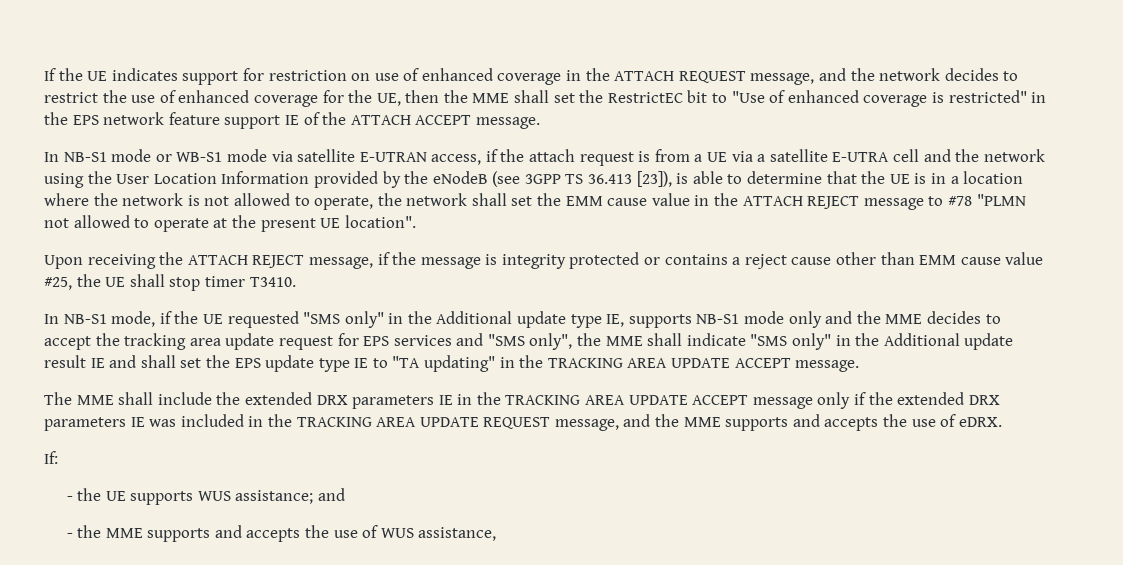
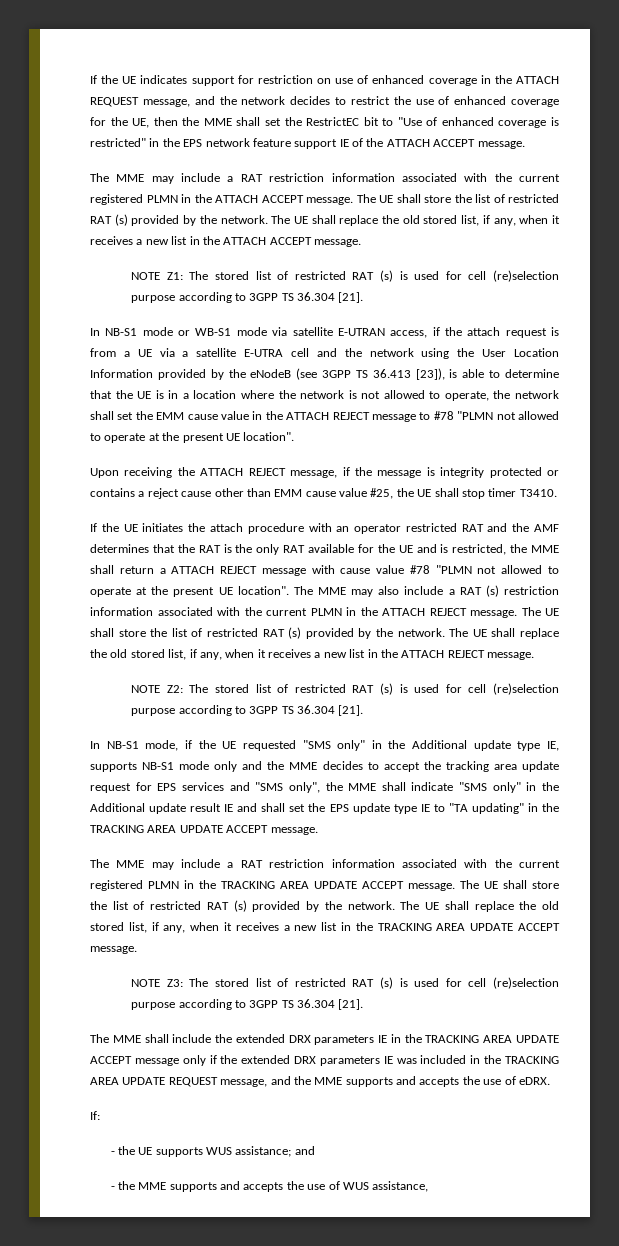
+ The MME may include a RAT restriction information associated with the current registered PLMN in the ATTACH ACCEPT message. The UE shall store the list of restricted RAT (s) provided by the network. The UE shall replace the old stored list, if any, when it receives a new list in the ATTACH ACCEPT message.
+ NOTE Z1: The stored list of restricted RAT (s) is used for cell (re)selection purpose according to 3GPP TS 36.304 [21].
+ If the UE initiates the attach procedure with an operator restricted RAT and the AMF determines that the RAT is the only RAT available for the UE and is restricted, the MME shall return a ATTACH REJECT message with cause value #78 "PLMN not allowed to operate at the present UE location". The MME may also include a RAT (s) restriction information associated with the current PLMN in the ATTACH REJECT message. The UE shall store the list of restricted RAT (s) provided by the network. The UE shall replace the old stored list, if any, when it receives a new list in the ATTACH REJECT message.
+ NOTE Z2: The stored list of restricted RAT (s) is used for cell (re)selection purpose according to 3GPP TS 36.304 [21].
+ The MME may include a RAT restriction information associated with the current registered PLMN in the TRACKING AREA UPDATE ACCEPT message. The UE shall store the list of restricted RAT (s) provided by the network. The UE shall replace the old stored list, if any, when it receives a new list in the TRACKING AREA UPDATE ACCEPT message.
+ NOTE Z3: The stored list of restricted RAT (s) is used for cell (re)selection purpose according to 3GPP TS 36.304 [21].

